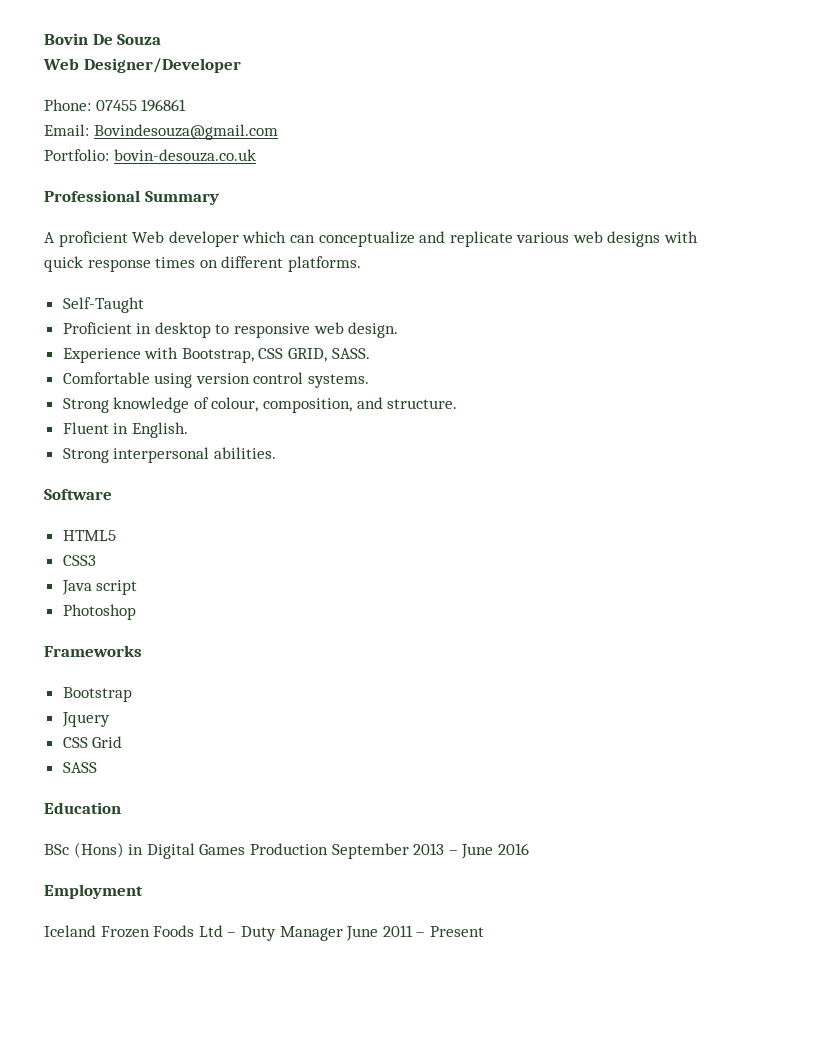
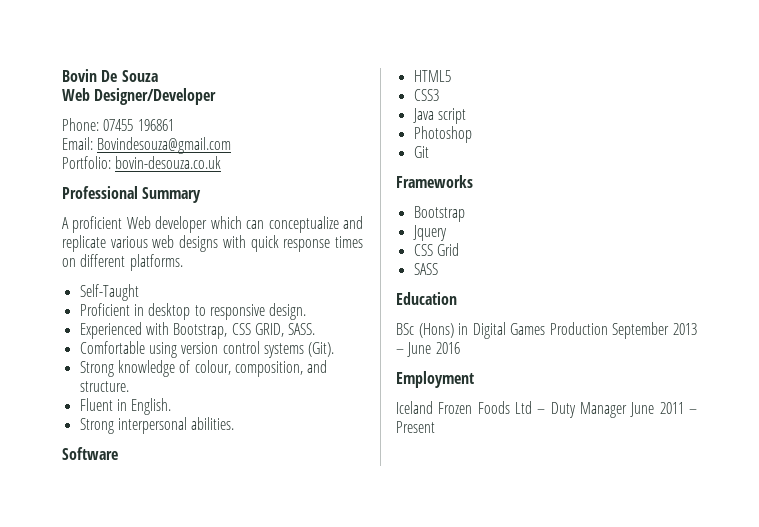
- Proficient in desktop to responsive web design.
+ Proficient in desktop to responsive design.
- Experience with Bootstrap, CSS GRID, SASS.
+ Experienced with Bootstrap, CSS GRID, SASS.
- Comfortable using version control systems.
+ Comfortable using version control systems (Git).
+ Git

